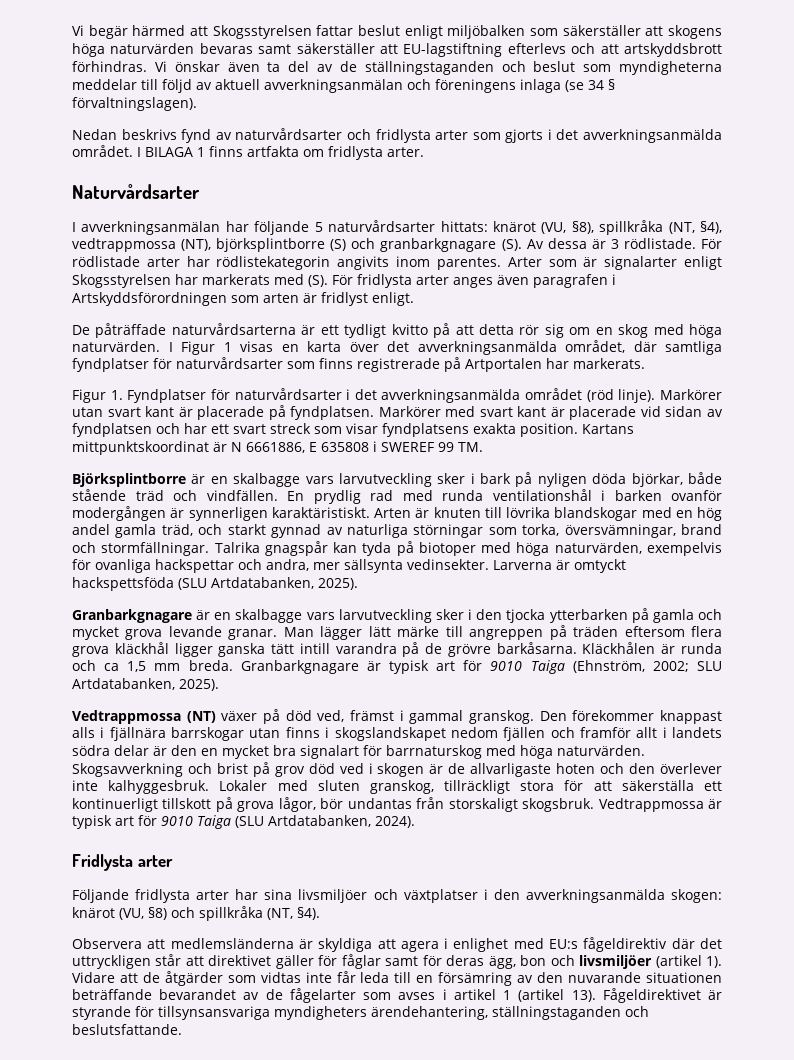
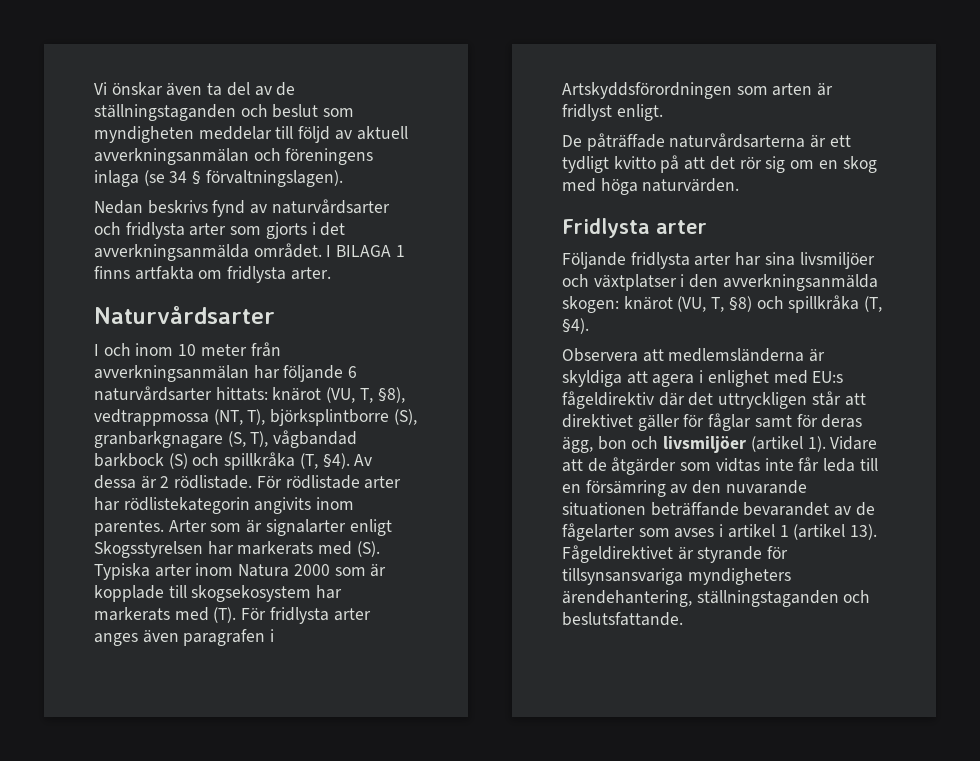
- Vi begär härmed att Skogsstyrelsen fattar beslut enligt miljöbalken som säkerställer att skogens höga naturvärden bevaras samt säkerställer att EU-lagstiftning efterlevs och att artskyddsbrott förhindras. Vi önskar även ta del av de ställningstaganden och beslut som myndigheterna meddelar till följd av aktuell avverkningsanmälan och föreningens inlaga (se 34 § förvaltningslagen).
+ Vi önskar även ta del av de ställningstaganden och beslut som myndigheten meddelar till följd av aktuell avverkningsanmälan och föreningens inlaga (se 34 § förvaltningslagen).
- I avverkningsanmälan har följande 5 naturvårdsarter hittats: knärot (VU, §8), spillkråka (NT, §4), vedtrappmossa (NT), björksplintborre (S) och granbarkgnagare (S). Av dessa är 3 rödlistade.
+ I och inom 10 meter från avverkningsanmälan har följande 6 naturvårdsarter hittats: knärot (VU, T, §8), vedtrappmossa (NT, T), björksplintborre (S), granbarkgnagare (S, T), vågbandad barkbock (S) och spillkråka (T, §4). Av dessa är 2 rödlistade.
- Arter som är signalarter enligt Skogsstyrelsen har markerats med (S). För fridlysta arter anges även paragrafen i Artskyddsförordningen som arten är fridlyst enligt.
+ Arter som är signalarter enligt Skogsstyrelsen har markerats med (S). Typiska arter inom Natura 2000 som är kopplade till skogsekosystem har markerats med (T). För fridlysta arter anges även paragrafen i Artskyddsförordningen som arten är fridlyst enligt.
- De påträffade naturvårdsarterna är ett tydligt kvitto på att detta rör sig om en skog med höga naturvärden. I Figur 1 visas en karta över det avverkningsanmälda området, där samtliga fyndplatser för naturvårdsarter som finns registrerade på Artportalen har markerats.
- Figur 1. Fyndplatser för naturvårdsarter i det avverkningsanmälda området (röd linje). Markörer utan svart kant är placerade på fyndplatsen. Markörer med svart kant är placerade vid sidan av fyndplatsen och har ett svart streck som visar fyndplatsens exakta position. Kartans mittpunktskoordinat är N 6661886, E 635808 i SWEREF 99 TM.
- Björksplintborre är en skalbagge vars larvutveckling sker i bark på nyligen döda björkar, både stående träd och vindfällen. En prydlig rad med runda ventilationshål i barken ovanför modergången är synnerligen karaktäristiskt. Arten är knuten till lövrika blandskogar med en hög andel gamla träd, och starkt gynnad av naturliga störningar som torka, översvämningar, brand och stormfällningar. Talrika gnagspår kan tyda på biotoper med höga naturvärden, exempelvis för ovanliga hackspettar och andra, mer sällsynta vedinsekter. Larverna är omtyckt hackspettsföda (SLU Artdatabanken, 2025).
- Granbarkgnagare är en skalbagge vars larvutveckling sker i den tjocka ytterbarken på gamla och mycket grova levande granar. Man lägger lätt märke till angreppen på träden eftersom flera grova kläckhål ligger ganska tätt intill varandra på de grövre barkåsarna. Kläckhålen är runda och ca 1,5 mm breda. Granbarkgnagare är typisk art för 9010 Taiga (Ehnström, 2002; SLU Artdatabanken, 2025).
- Vedtrappmossa (NT) växer på död ved, främst i gammal granskog. Den förekommer knappast alls i fjällnära barrskogar utan finns i skogslandskapet nedom fjällen och framför allt i landets södra delar är den en mycket bra signalart för barrnaturskog med höga naturvärden. Skogsavverkning och brist på grov död ved i skogen är de allvarligaste hoten och den överlever inte kalhyggesbruk. Lokaler med sluten granskog, tillräckligt stora för att säkerställa ett kontinuerligt tillskott på grova lågor, bör undantas från storskaligt skogsbruk. Vedtrappmossa är typisk art för 9010 Taiga (SLU Artdatabanken, 2024).
+ De påträffade naturvårdsarterna är ett tydligt kvitto på att det rör sig om en skog med höga naturvärden.
- Följande fridlysta arter har sina livsmiljöer och växtplatser i den avverkningsanmälda skogen: knärot (VU, §8) och spillkråka (NT, §4).
+ Följande fridlysta arter har sina livsmiljöer och växtplatser i den avverkningsanmälda skogen: knärot (VU, T, §8) och spillkråka (T, §4).

